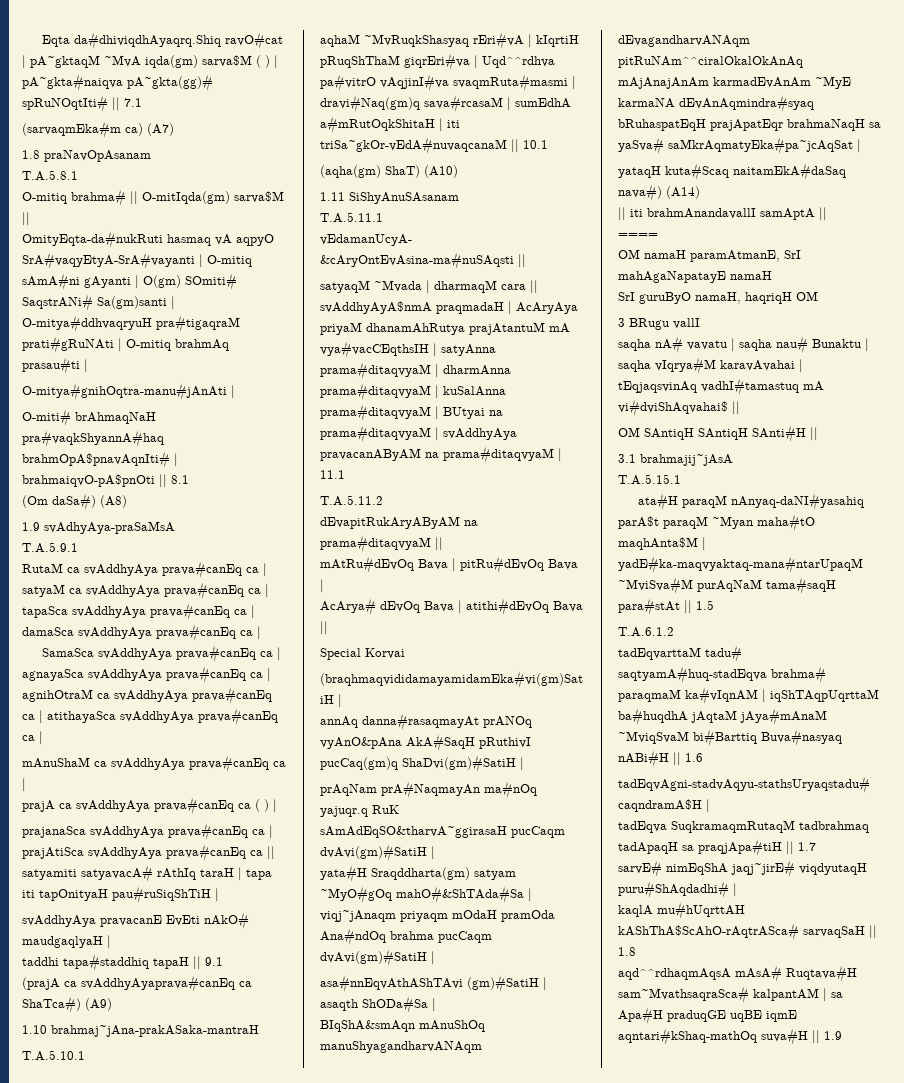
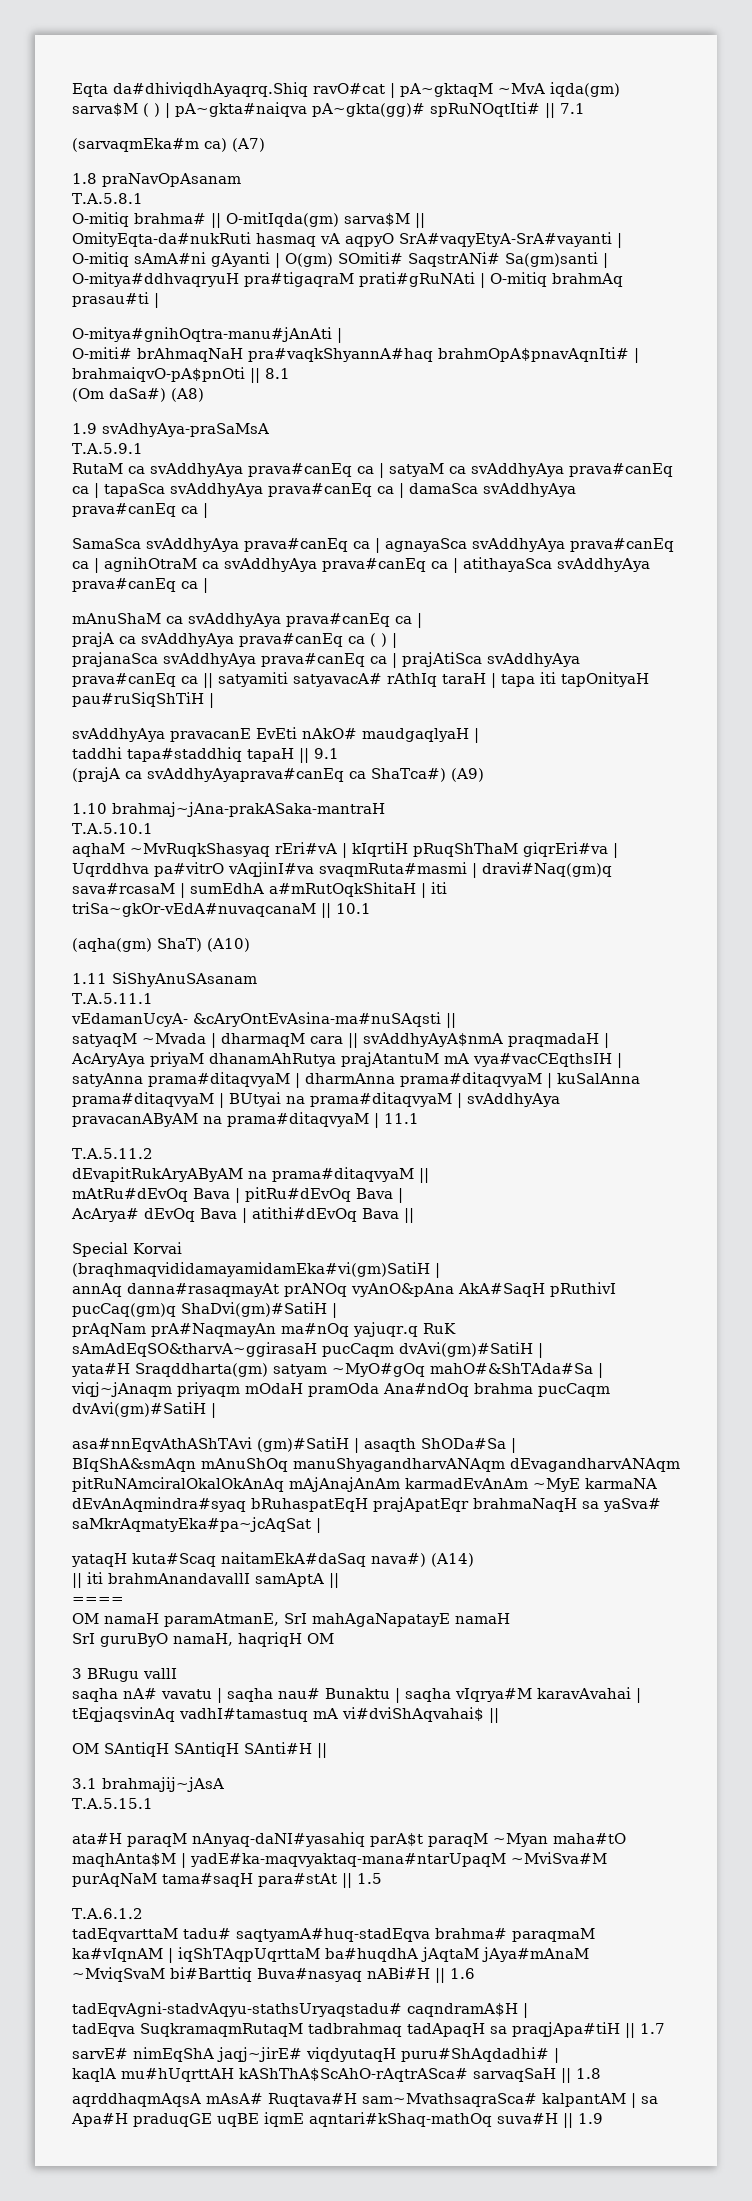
- aqhaM ~MvRuqkShasyaq rEri#vA | kIqrtiH pRuqShThaM giqrEri#va | Uqd^^rdhva pa#vitrO vAqjinI#va svaqmRuta#masmi | dravi#Naq(gm)q sava#rcasaM | sumEdhA a#mRutOqkShitaH | iti triSa~gkOr-vEdA#nuvaqcanaM || 10.1
+ aqhaM ~MvRuqkShasyaq rEri#vA | kIqrtiH pRuqShThaM giqrEri#va | Uqrddhva pa#vitrO vAqjinI#va svaqmRuta#masmi | dravi#Naq(gm)q sava#rcasaM | sumEdhA a#mRutOqkShitaH | iti triSa~gkOr-vEdA#nuvaqcanaM || 10.1
- BIqShA&smAqn mAnuShOq manuShyagandharvANAqm dEvagandharvANAqm pitRuNAm^^ciralOkalOkAnAq mAjAnajAnAm karmadEvAnAm ~MyE karmaNA dEvAnAqmindra#syaq bRuhaspatEqH prajApatEqr brahmaNaqH sa yaSva# saMkrAqmatyEka#pa~jcAqSat |
+ BIqShA&smAqn mAnuShOq manuShyagandharvANAqm dEvagandharvANAqm pitRuNAmciralOkalOkAnAq mAjAnajAnAm karmadEvAnAm ~MyE karmaNA dEvAnAqmindra#syaq bRuhaspatEqH prajApatEqr brahmaNaqH sa yaSva# saMkrAqmatyEka#pa~jcAqSat |
- aqd^^rdhaqmAqsA mAsA# Ruqtava#H sam~MvathsaqraSca# kalpantAM | sa Apa#H praduqGE uqBE iqmE aqntari#kShaq-mathOq suva#H || 1.9
+ aqrddhaqmAqsA mAsA# Ruqtava#H sam~MvathsaqraSca# kalpantAM | sa Apa#H praduqGE uqBE iqmE aqntari#kShaq-mathOq suva#H || 1.9

